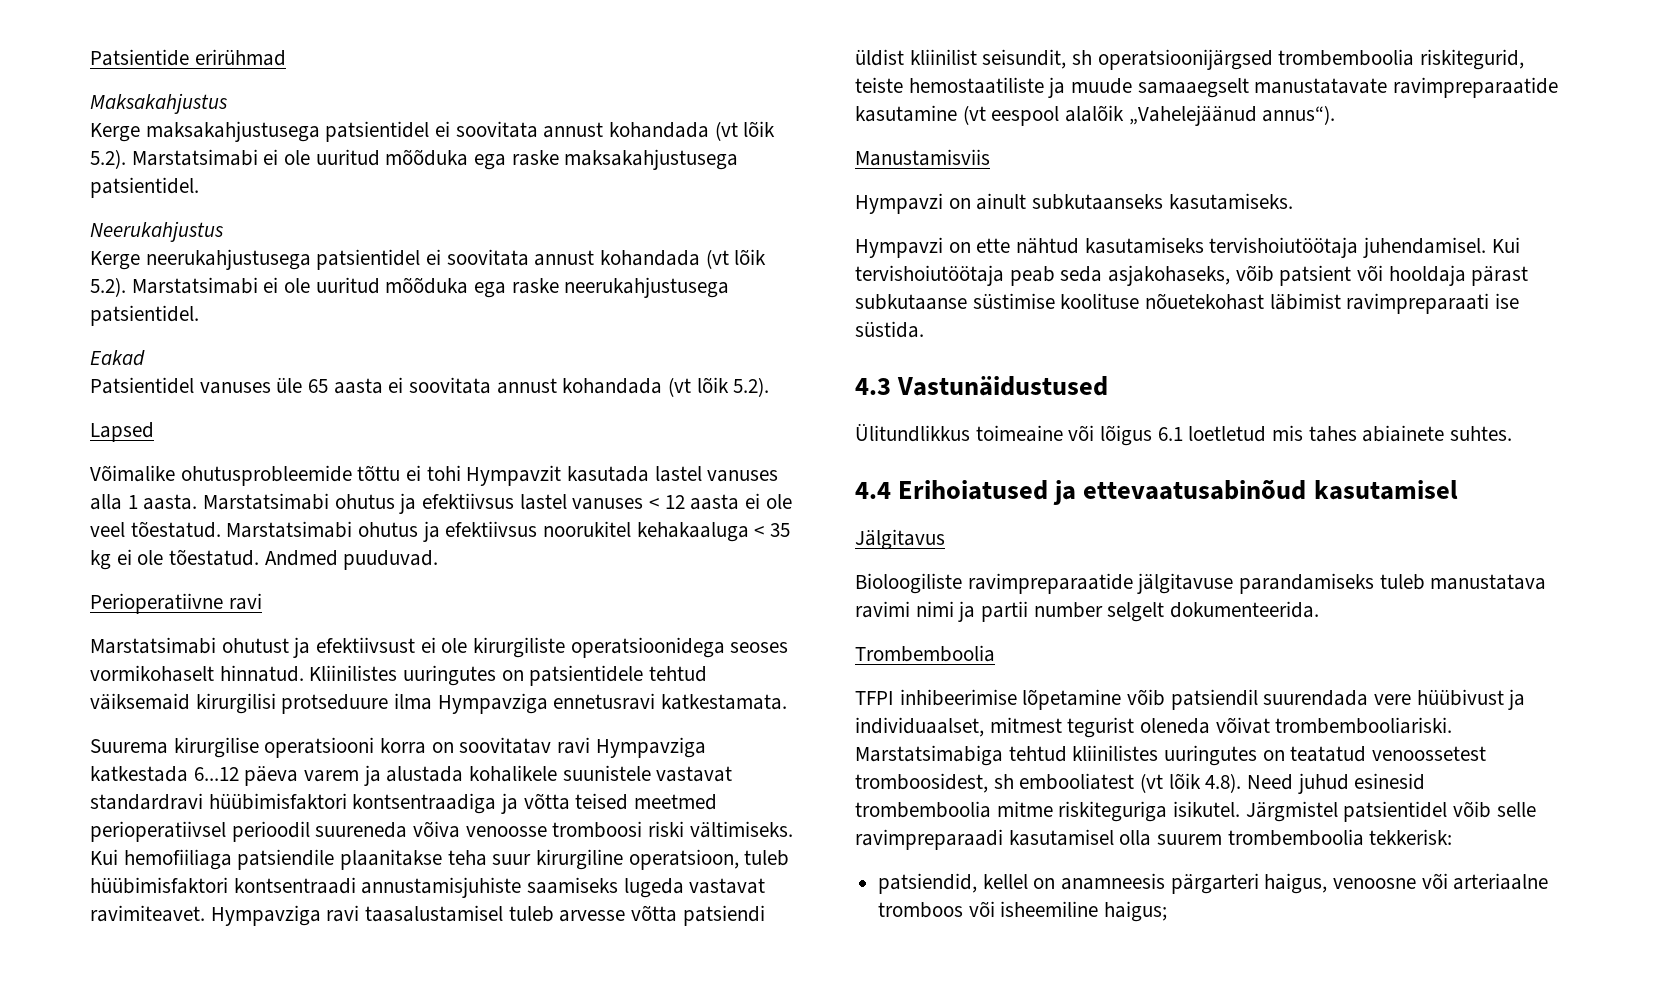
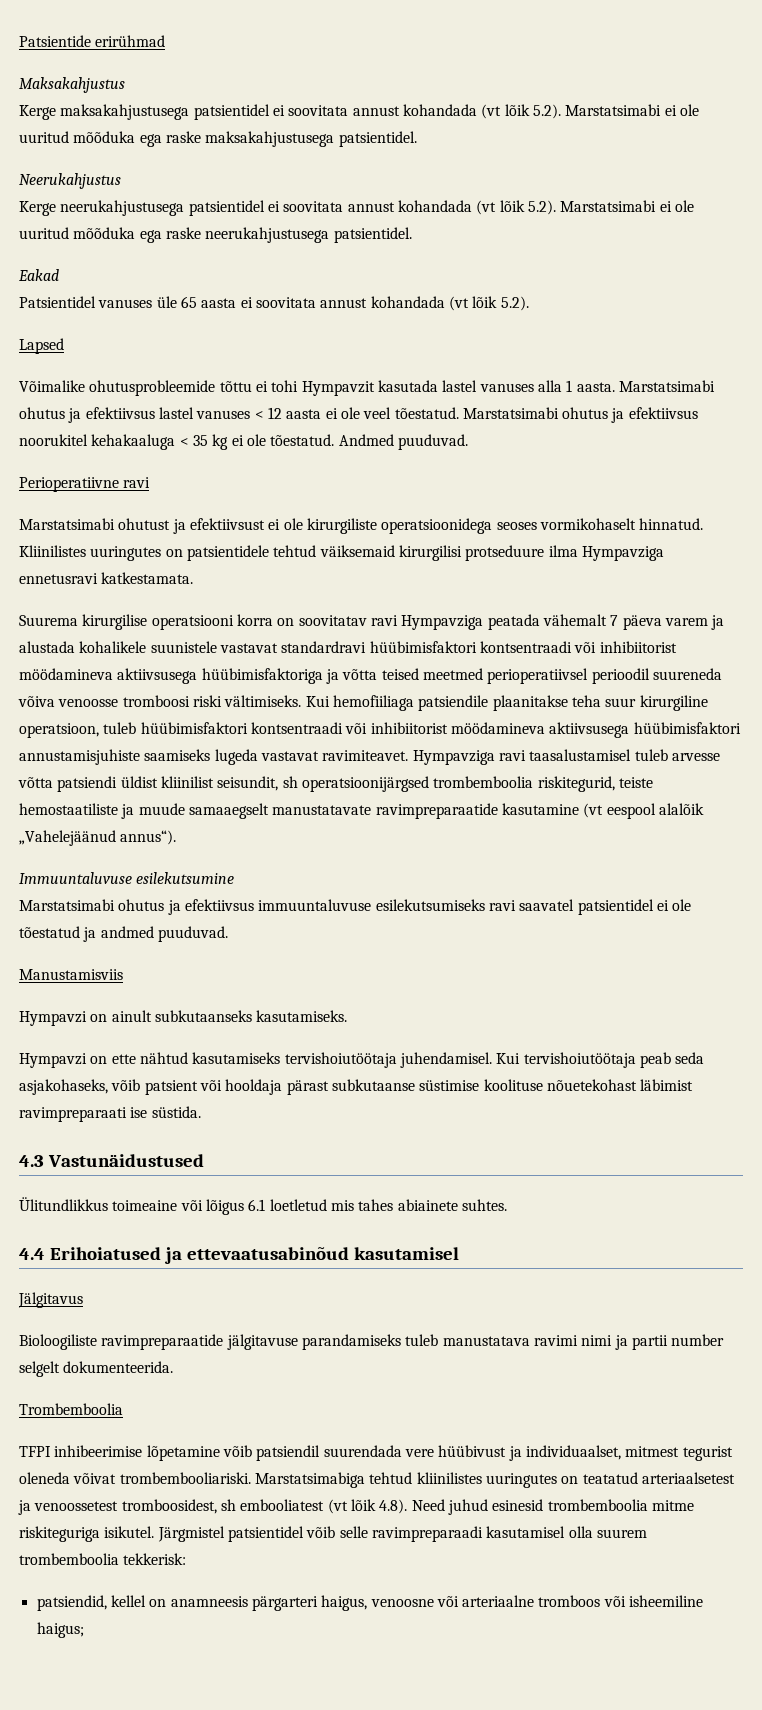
- Suurema kirurgilise operatsiooni korra on soovitatav ravi Hympavziga katkestada 6...12 päeva varem ja alustada kohalikele suunistele vastavat standardravi hüübimisfaktori kontsentraadiga ja võtta teised meetmed perioperatiivsel perioodil suureneda võiva venoosse tromboosi riski vältimiseks.
+ Suurema kirurgilise operatsiooni korra on soovitatav ravi Hympavziga peatada vähemalt 7 päeva varem ja alustada kohalikele suunistele vastavat standardravi hüübimisfaktori kontsentraadi või inhibiitorist möödamineva aktiivsusega hüübimisfaktoriga ja võtta teised meetmed perioperatiivsel perioodil suureneda võiva venoosse tromboosi riski vältimiseks.
- Kui hemofiiliaga patsiendile plaanitakse teha suur kirurgiline operatsioon, tuleb hüübimisfaktori kontsentraadi annustamisjuhiste saamiseks lugeda vastavat ravimiteavet.
+ Kui hemofiiliaga patsiendile plaanitakse teha suur kirurgiline operatsioon, tuleb hüübimisfaktori kontsentraadi või inhibiitorist möödamineva aktiivsusega hüübimisfaktori annustamisjuhiste saamiseks lugeda vastavat ravimiteavet.
+ Immuuntaluvuse esilekutsumine
+ Marstatsimabi ohutus ja efektiivsus immuuntaluvuse esilekutsumiseks ravi saavatel patsientidel ei ole tõestatud ja andmed puuduvad.
- Marstatsimabiga tehtud kliinilistes uuringutes on teatatud venoossetest tromboosidest, sh embooliatest (vt lõik 4.8). Need juhud esinesid trombemboolia mitme riskiteguriga isikutel.
+ Marstatsimabiga tehtud kliinilistes uuringutes on teatatud arteriaalsetest ja venoossetest tromboosidest, sh embooliatest (vt lõik 4.8). Need juhud esinesid trombemboolia mitme riskiteguriga isikutel.

